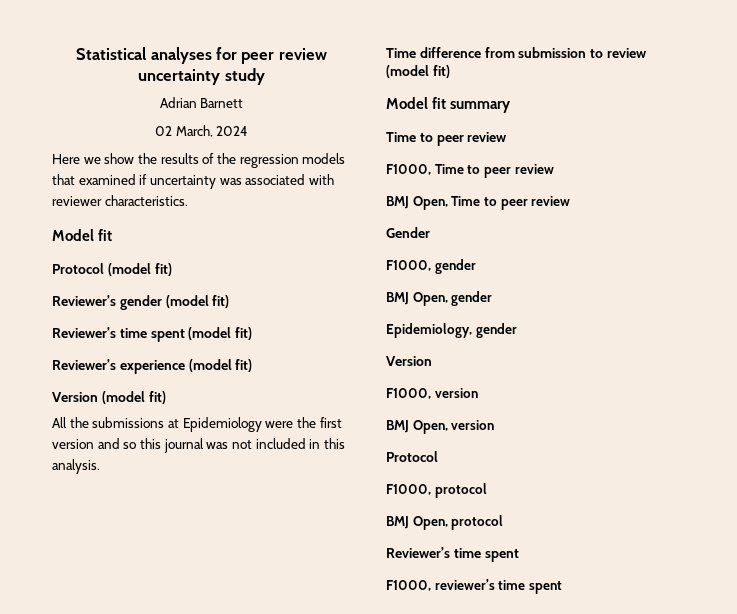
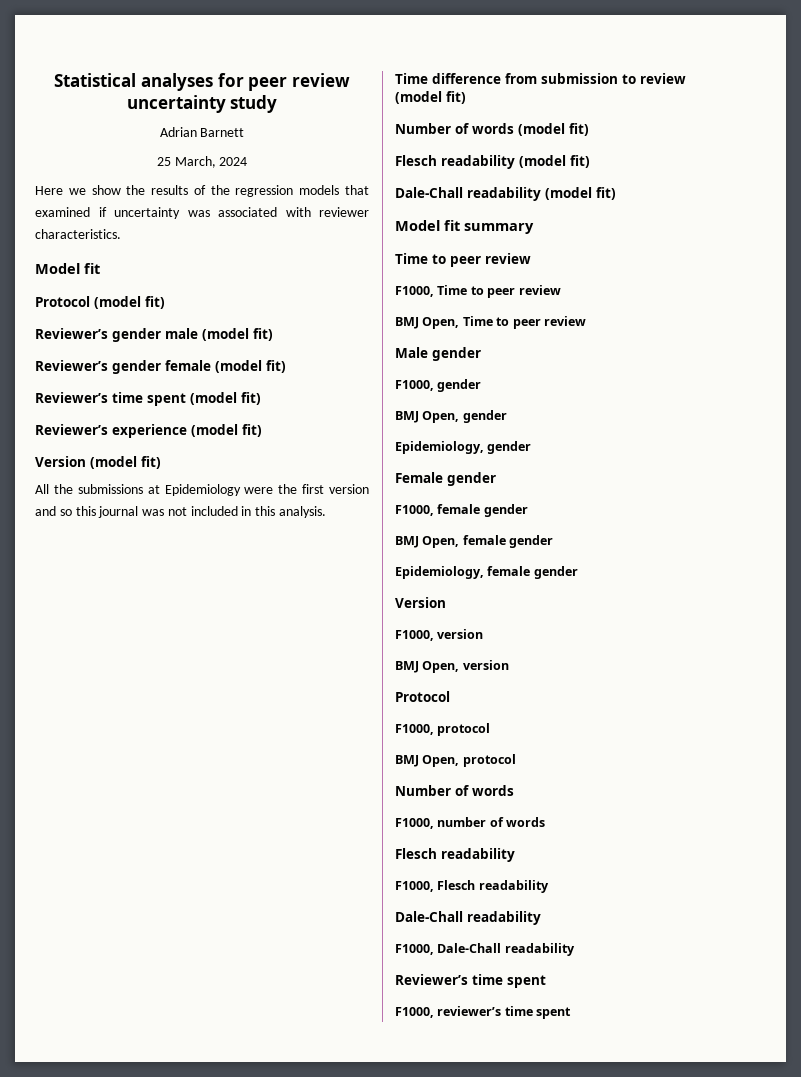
- 02 March, 2024
+ 25 March, 2024
- Reviewer’s gender (model fit)
+ Reviewer’s gender male (model fit)
+ Reviewer’s gender female (model fit)
+ Number of words (model fit)
+ Flesch readability (model fit)
+ Dale-Chall readability (model fit)
- Gender
+ Male gender
+ Female gender
+ F1000, female gender
+ BMJ Open, female gender
+ Epidemiology, female gender
  BMJ Open, protocol
+ Number of words
+ F1000, number of words
+ Flesch readability
+ F1000, Flesch readability
+ Dale-Chall readability
+ F1000, Dale-Chall readability

